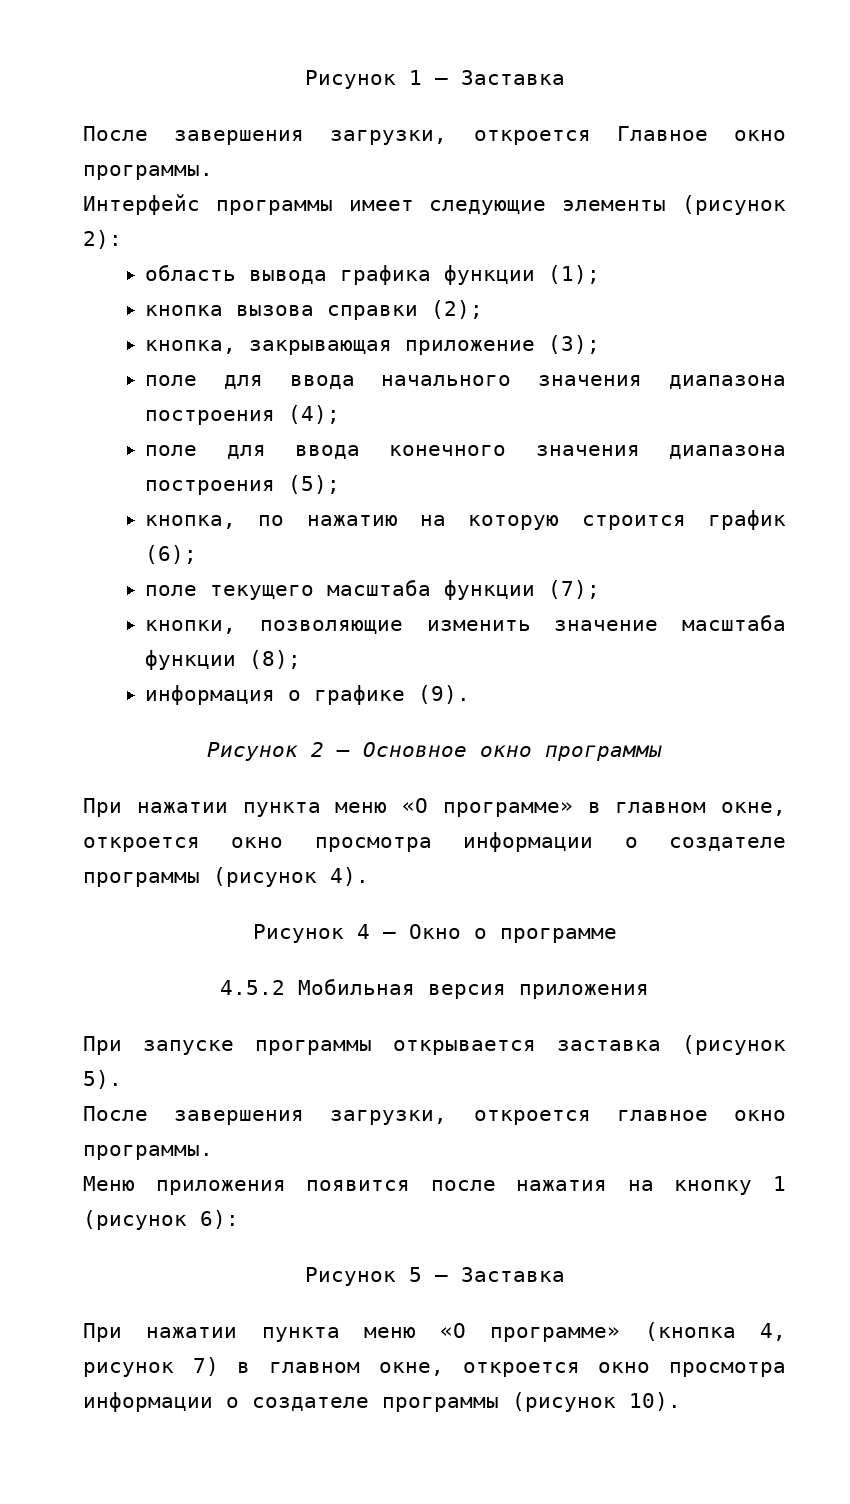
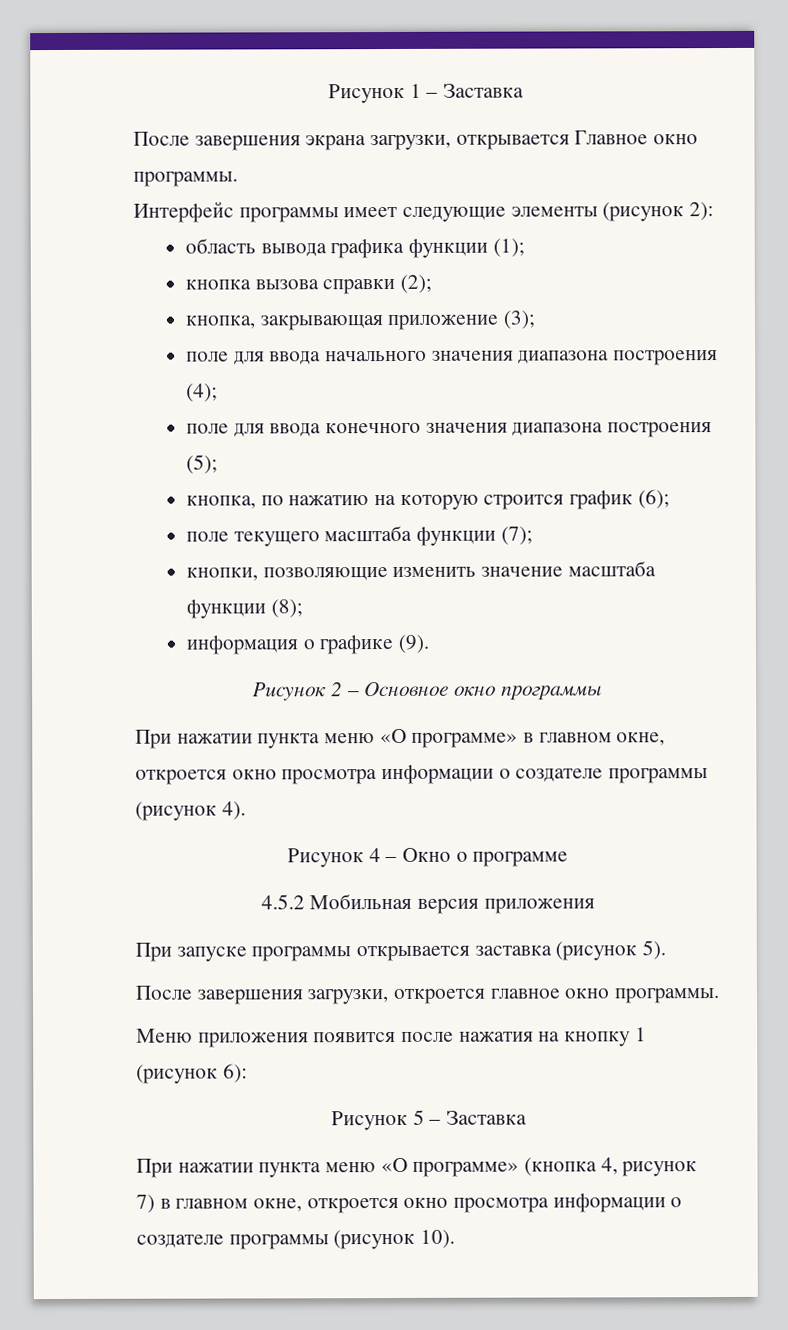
- После завершения загрузки, откроется Главное окно программы.
+ После завершения экрана загрузки, открывается Главное окно программы.

